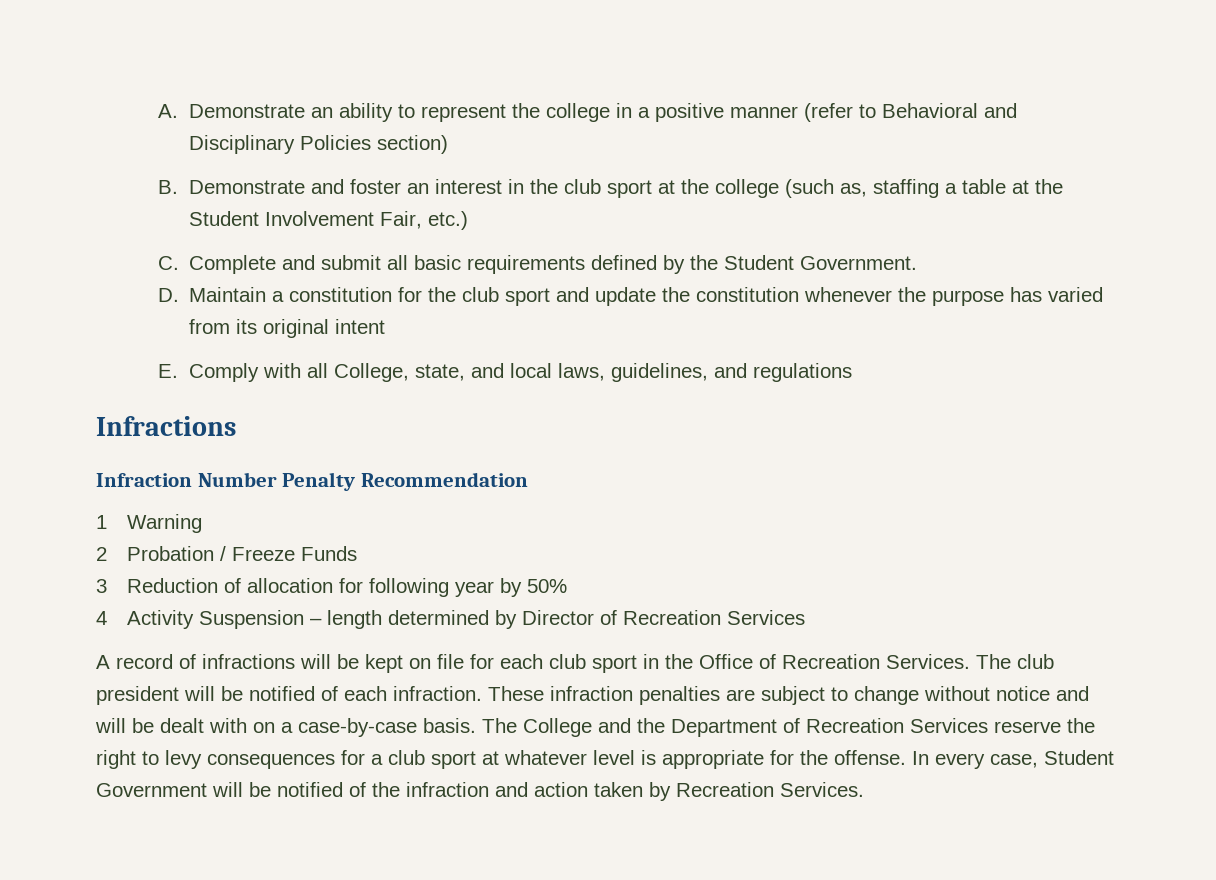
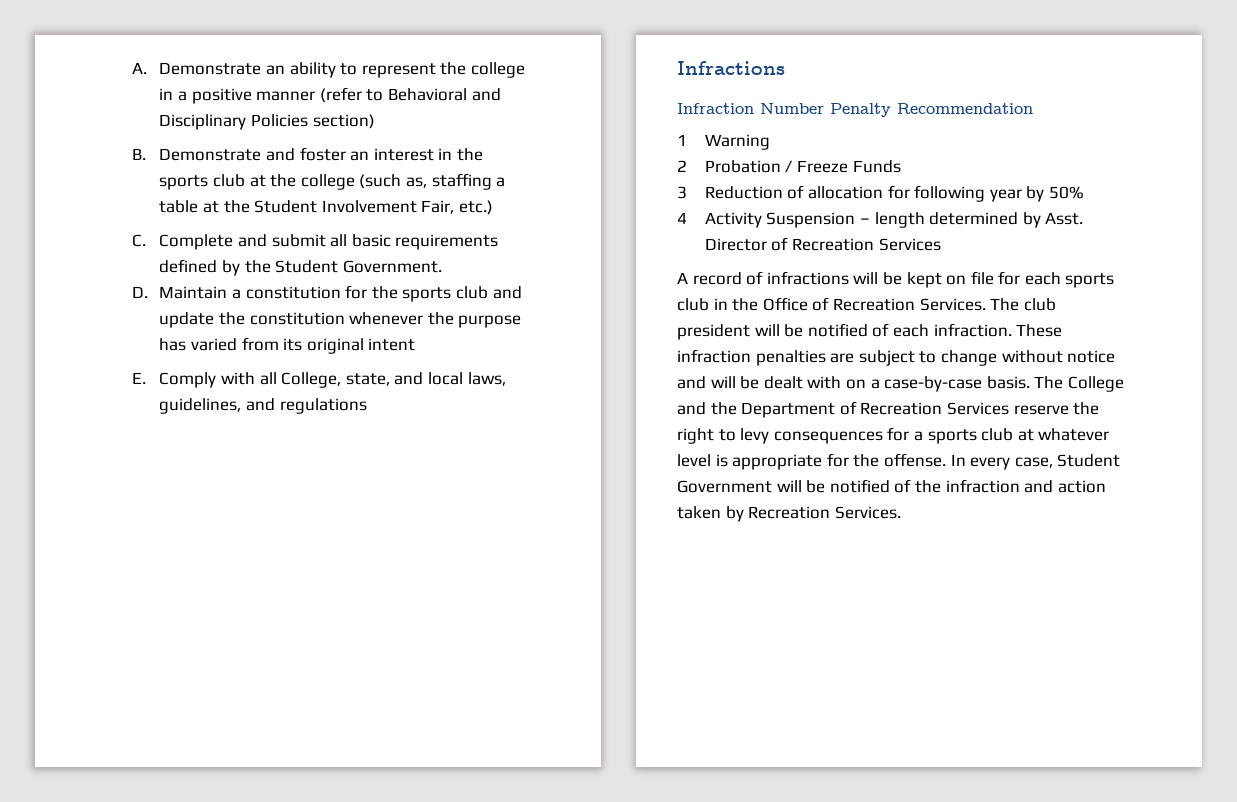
- B. Demonstrate and foster an interest in the club sport at the college (such as, staffing a table at the Student Involvement Fair, etc.)
+ B. Demonstrate and foster an interest in the sports club at the college (such as, staffing a table at the Student Involvement Fair, etc.)
- D. Maintain a constitution for the club sport and update the constitution whenever the purpose has varied from its original intent
+ D. Maintain a constitution for the sports club and update the constitution whenever the purpose has varied from its original intent
- 4 Activity Suspension – length determined by Director of Recreation Services
+ 4 Activity Suspension – length determined by Asst. Director of Recreation Services
- A record of infractions will be kept on file for each club sport in the Office of Recreation Services.
+ A record of infractions will be kept on file for each sports club in the Office of Recreation Services.
- The College and the Department of Recreation Services reserve the right to levy consequences for a club sport at whatever level is appropriate for the offense.
+ The College and the Department of Recreation Services reserve the right to levy consequences for a sports club at whatever level is appropriate for the offense.

